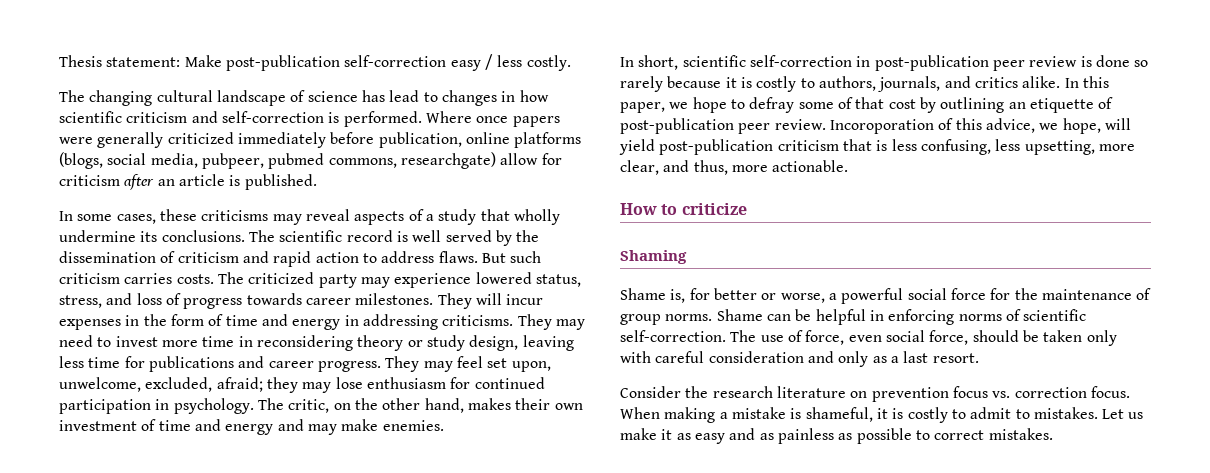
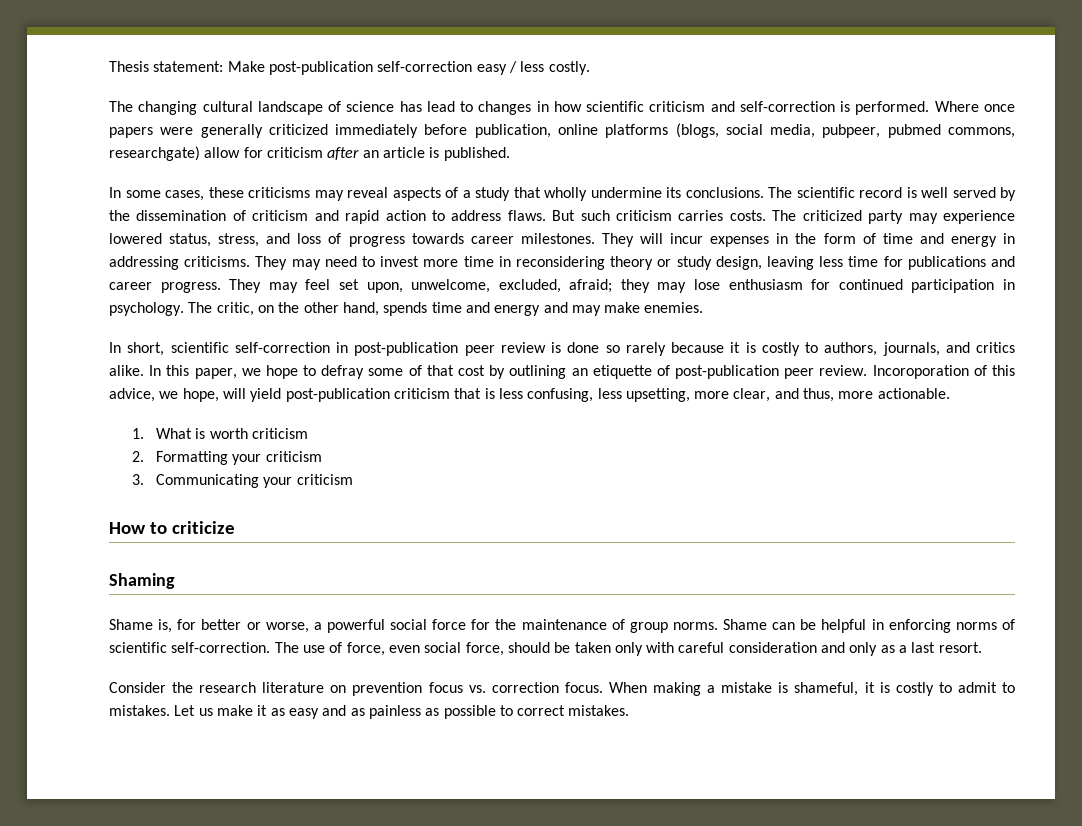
- The critic, on the other hand, makes their own investment of time and energy and may make enemies.
+ The critic, on the other hand, spends time and energy and may make enemies.
+ 1. What is worth criticism
+ 2. Formatting your criticism
+ 3. Communicating your criticism

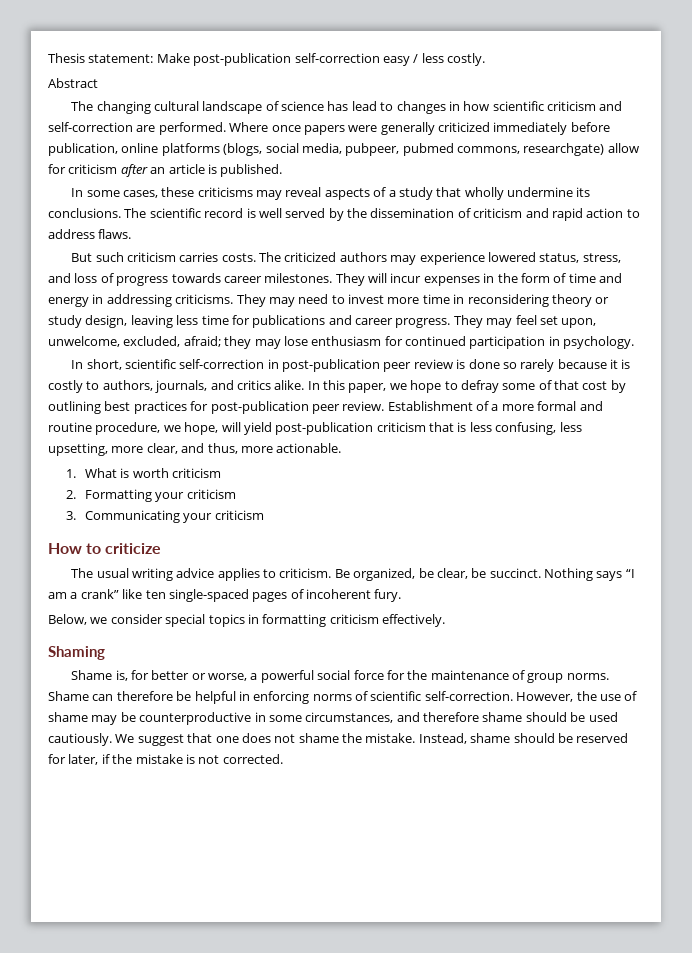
+ Abstract
- The changing cultural landscape of science has lead to changes in how scientific criticism and self-correction is performed.
+ The changing cultural landscape of science has lead to changes in how scientific criticism and self-correction are performed.
- The scientific record is well served by the dissemination of criticism and rapid action to address flaws. But such criticism carries costs.
+ The scientific record is well served by the dissemination of criticism and rapid action to address flaws.
+ But such criticism carries costs.
- The criticized party may experience lowered status, stress, and loss of progress towards career milestones.
+ The criticized authors may experience lowered status, stress, and loss of progress towards career milestones.
- The critic, on the other hand, spends time and energy and may make enemies.
- In this paper, we hope to defray some of that cost by outlining an etiquette of post-publication peer review. Incoroporation of this advice, we hope, will yield post-publication criticism that is less confusing, less upsetting, more clear, and thus, more actionable.
+ In this paper, we hope to defray some of that cost by outlining best practices for post-publication peer review. Establishment of a more formal and routine procedure, we hope, will yield post-publication criticism that is less confusing, less upsetting, more clear, and thus, more actionable.
+ The usual writing advice applies to criticism. Be organized, be clear, be succinct. Nothing says “I am a crank” like ten single-spaced pages of incoherent fury.
+ Below, we consider special topics in formatting criticism effectively.
- Shame can be helpful in enforcing norms of scientific self-correction.
+ Shame can therefore be helpful in enforcing norms of scientific self-correction.
- The use of force, even social force, should be taken only with careful consideration and only as a last resort.
- Consider the research literature on prevention focus vs. correction focus. When making a mistake is shameful, it is costly to admit to mistakes. Let us make it as easy and as painless as possible to correct mistakes.
+ However, the use of shame may be counterproductive in some circumstances, and therefore shame should be used cautiously. We suggest that one does not shame the mistake. Instead, shame should be reserved for later, if the mistake is not corrected.

